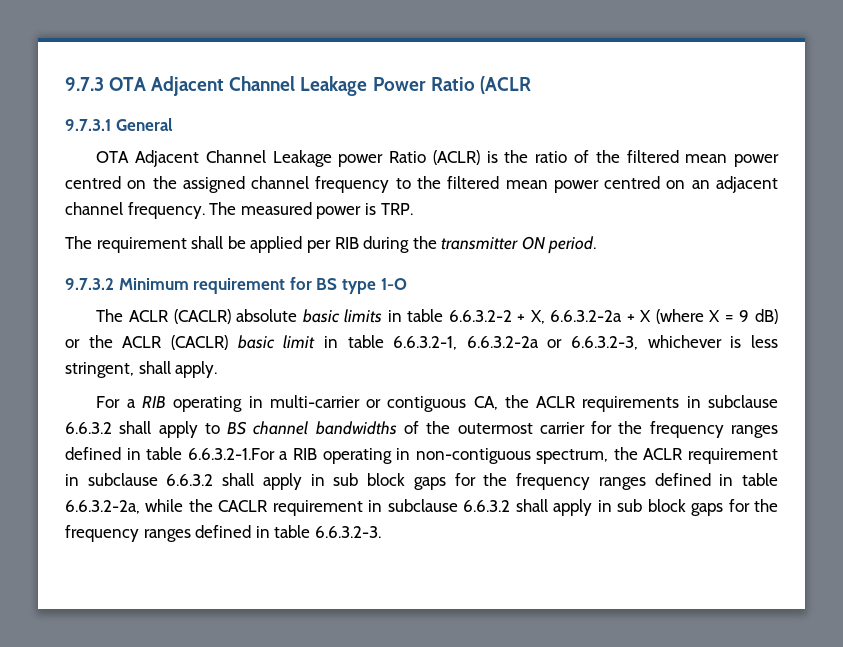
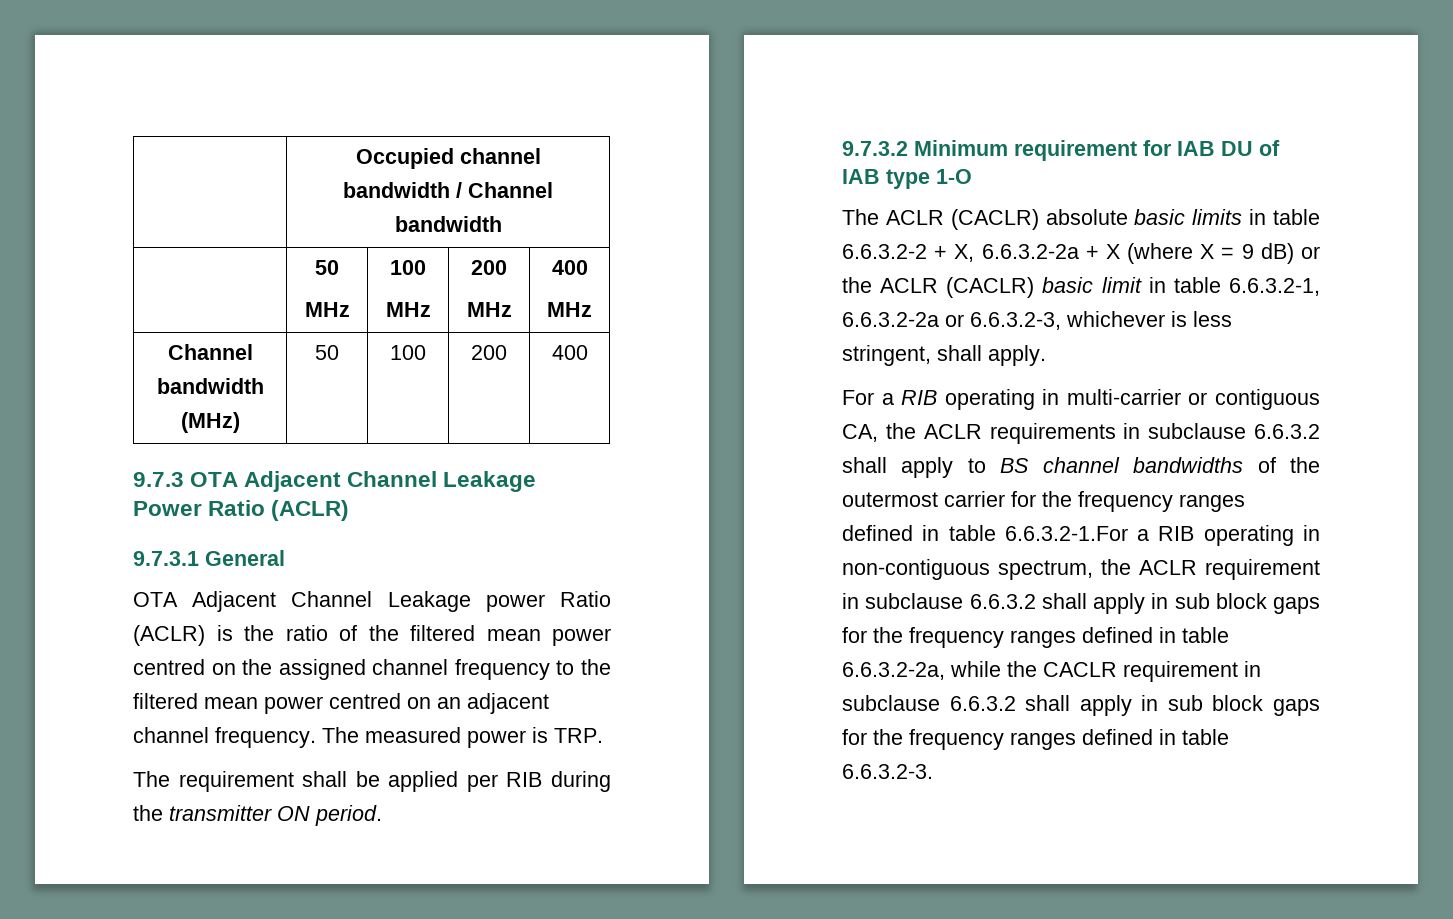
+ | Occupied channel bandwidth / Channel bandwidth
+ | 50
+ MHz | 100
+ MHz | 200
+ MHz | 400
+ MHz
+ Channel bandwidth (MHz) | 50 | 100 | 200 | 400
- 9.7.3 OTA Adjacent Channel Leakage Power Ratio (ACLR
+ 9.7.3 OTA Adjacent Channel Leakage Power Ratio (ACLR)
- 9.7.3.2 Minimum requirement for BS type 1-O
+ 9.7.3.2 Minimum requirement for IAB DU of IAB type 1-O

